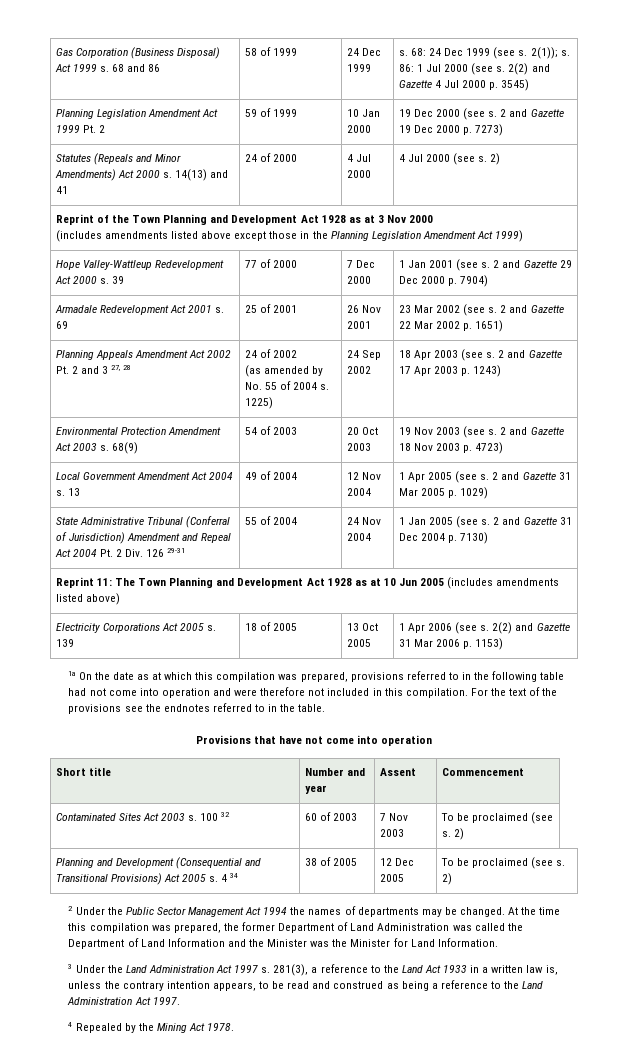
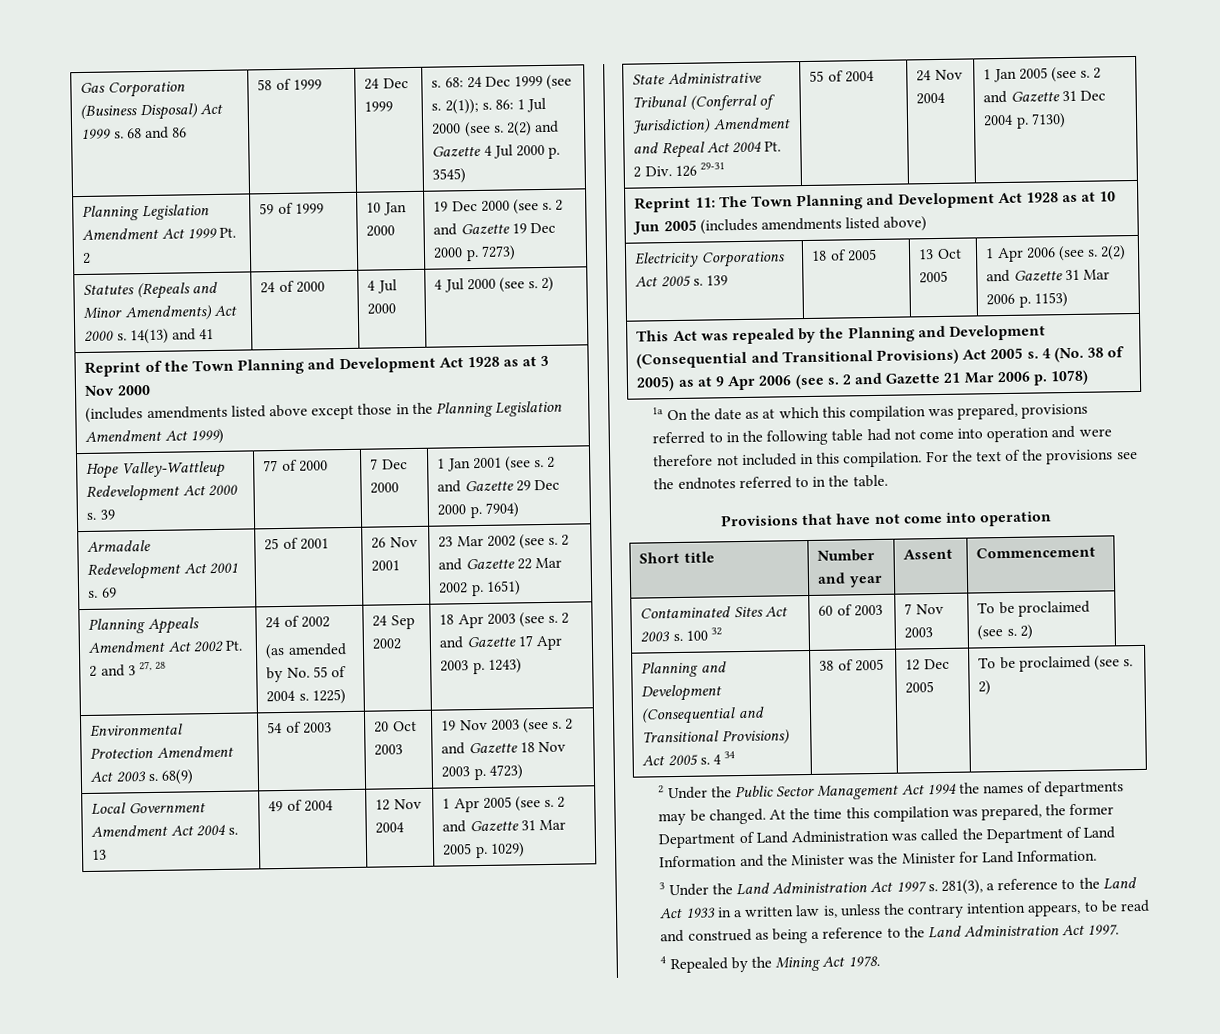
+ This Act was repealed by the Planning and Development (Consequential and Transitional Provisions) Act 2005 s. 4 (No. 38 of 2005) as at 9 Apr 2006 (see s. 2 and Gazette 21 Mar 2006 p. 1078)

